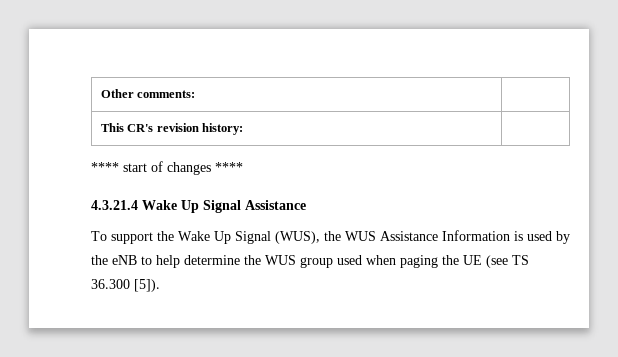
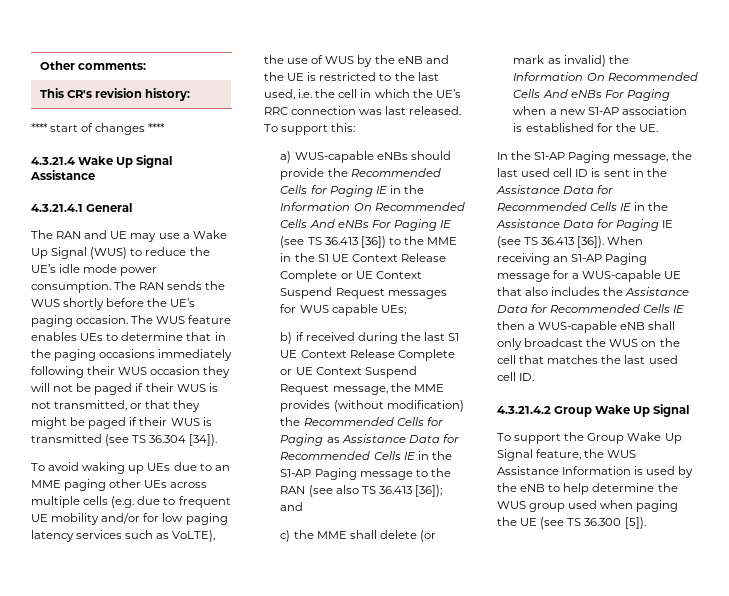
+ 4.3.21.4.1 General
+ The RAN and UE may use a Wake Up Signal (WUS) to reduce the UE’s idle mode power consumption. The RAN sends the WUS shortly before the UE’s paging occasion. The WUS feature enables UEs to determine that in the paging occasions immediately following their WUS occasion they will not be paged if their WUS is not transmitted, or that they might be paged if their WUS is transmitted (see TS 36.304 [34]).
+ To avoid waking up UEs due to an MME paging other UEs across multiple cells (e.g. due to frequent UE mobility and/or for low paging latency services such as VoLTE), the use of WUS by the eNB and the UE is restricted to the last used, i.e. the cell in which the UE’s RRC connection was last released. To support this:
+ a) WUS-capable eNBs should provide the Recommended Cells for Paging IE in the Information On Recommended Cells And eNBs For Paging IE (see TS 36.413 [36]) to the MME in the S1 UE Context Release Complete or UE Context Suspend Request messages for WUS capable UEs;
+ b) if received during the last S1 UE Context Release Complete or UE Context Suspend Request message, the MME provides (without modification) the Recommended Cells for Paging as Assistance Data for Recommended Cells IE in the S1-AP Paging message to the RAN (see also TS 36.413 [36]); and
+ c) the MME shall delete (or mark as invalid) the Information On Recommended Cells And eNBs For Paging when a new S1-AP association is established for the UE.
+ In the S1-AP Paging message, the last used cell ID is sent in the Assistance Data for Recommended Cells IE in the Assistance Data for Paging IE (see TS 36.413 [36]). When receiving an S1-AP Paging message for a WUS-capable UE that also includes the Assistance Data for Recommended Cells IE then a WUS-capable eNB shall only broadcast the WUS on the cell that matches the last used cell ID.
+ 4.3.21.4.2 Group Wake Up Signal
- To support the Wake Up Signal (WUS), the WUS Assistance Information is used by the eNB to help determine the WUS group used when paging the UE (see TS 36.300 [5]).
+ To support the Group Wake Up Signal feature, the WUS Assistance Information is used by the eNB to help determine the WUS group used when paging the UE (see TS 36.300 [5]).

